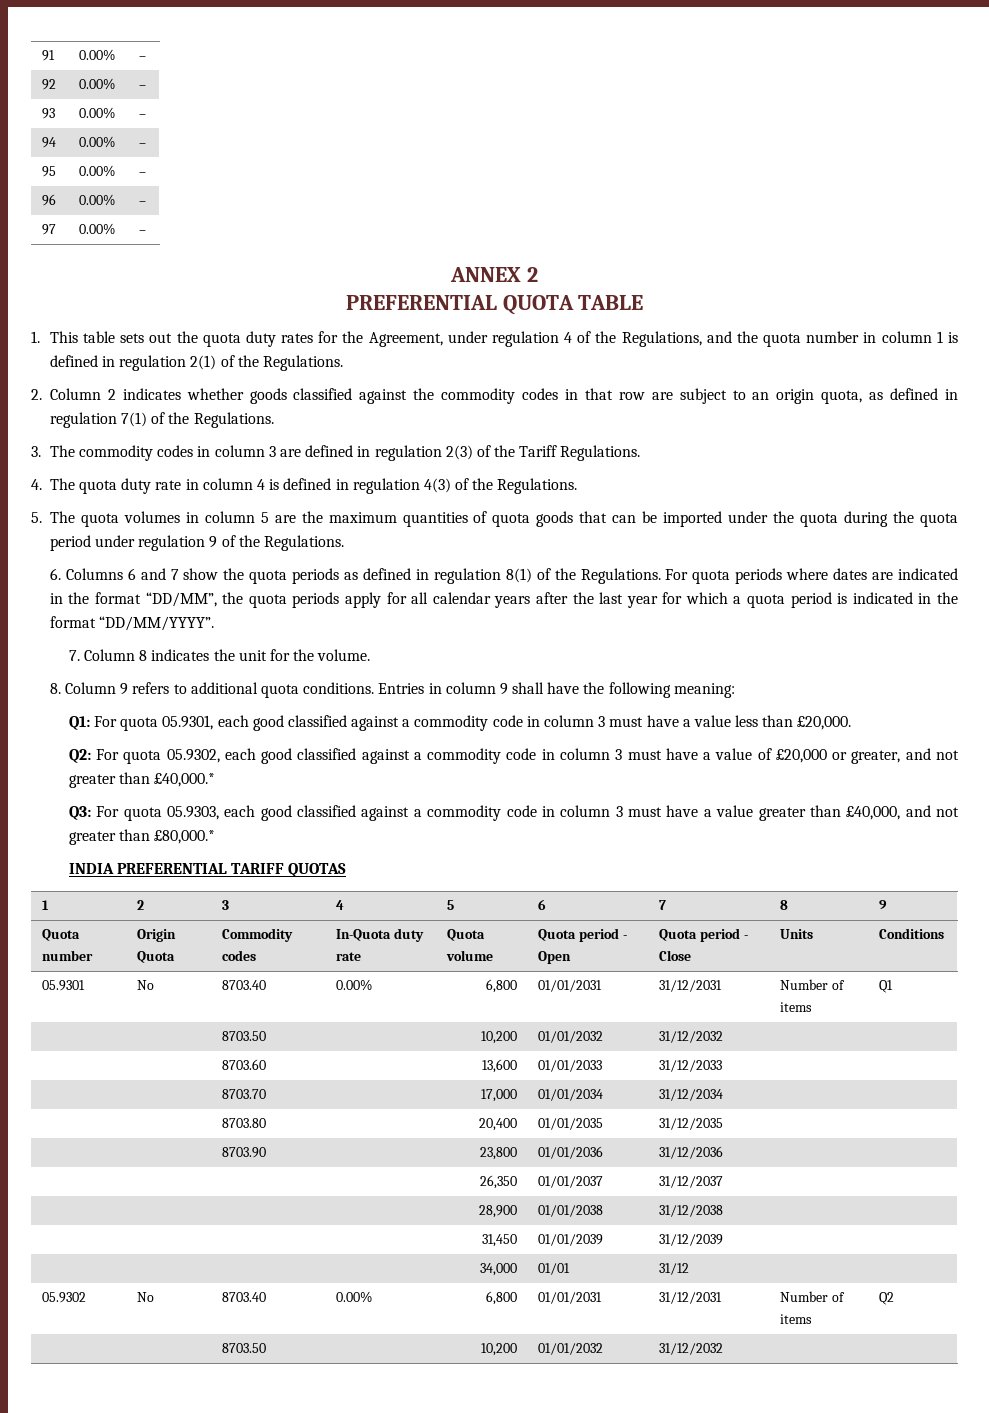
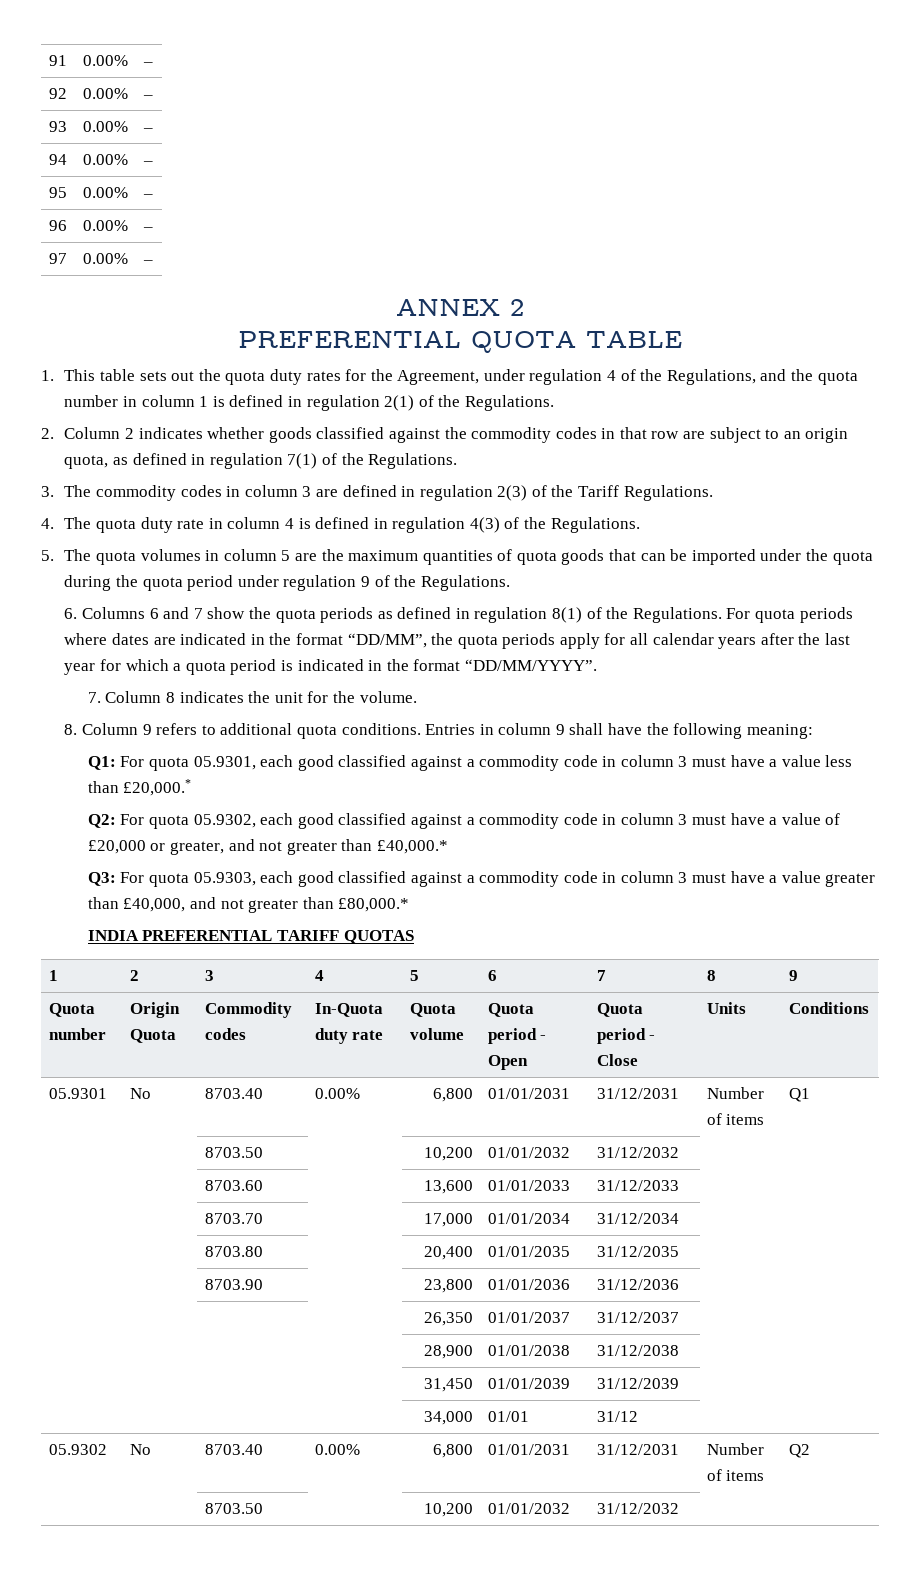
- Q1: For quota 05.9301, each good classified against a commodity code in column 3 must have a value less than £20,000.
+ Q1: For quota 05.9301, each good classified against a commodity code in column 3 must have a value less than £20,000.*

